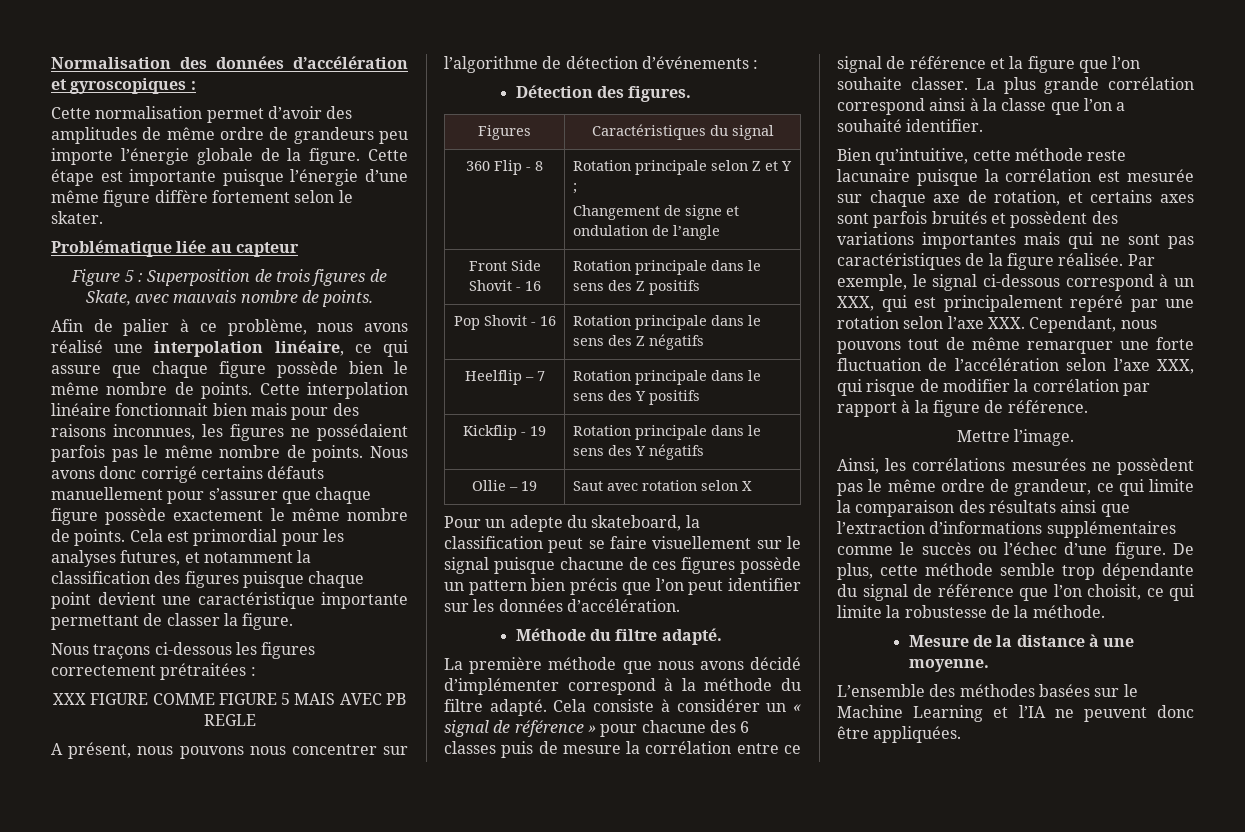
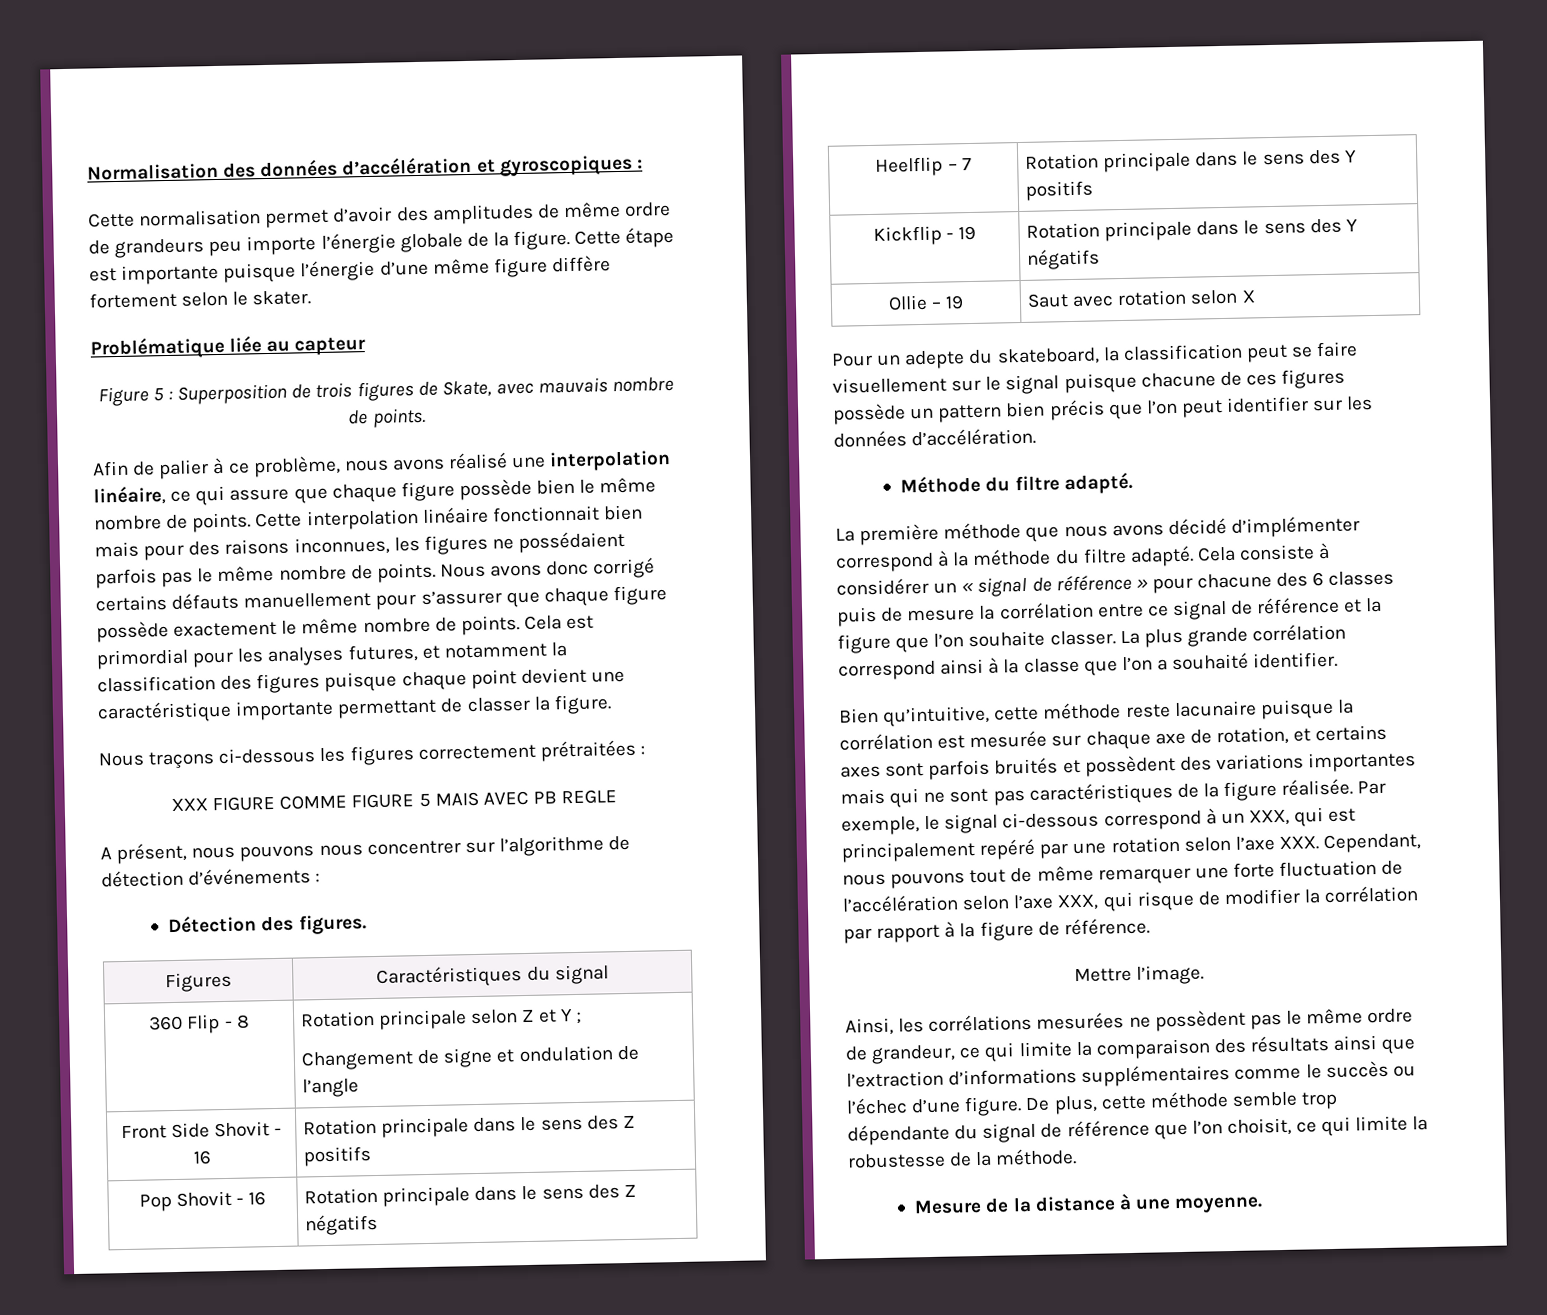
- L’ensemble des méthodes basées sur le Machine Learning et l’IA ne peuvent donc être appliquées.

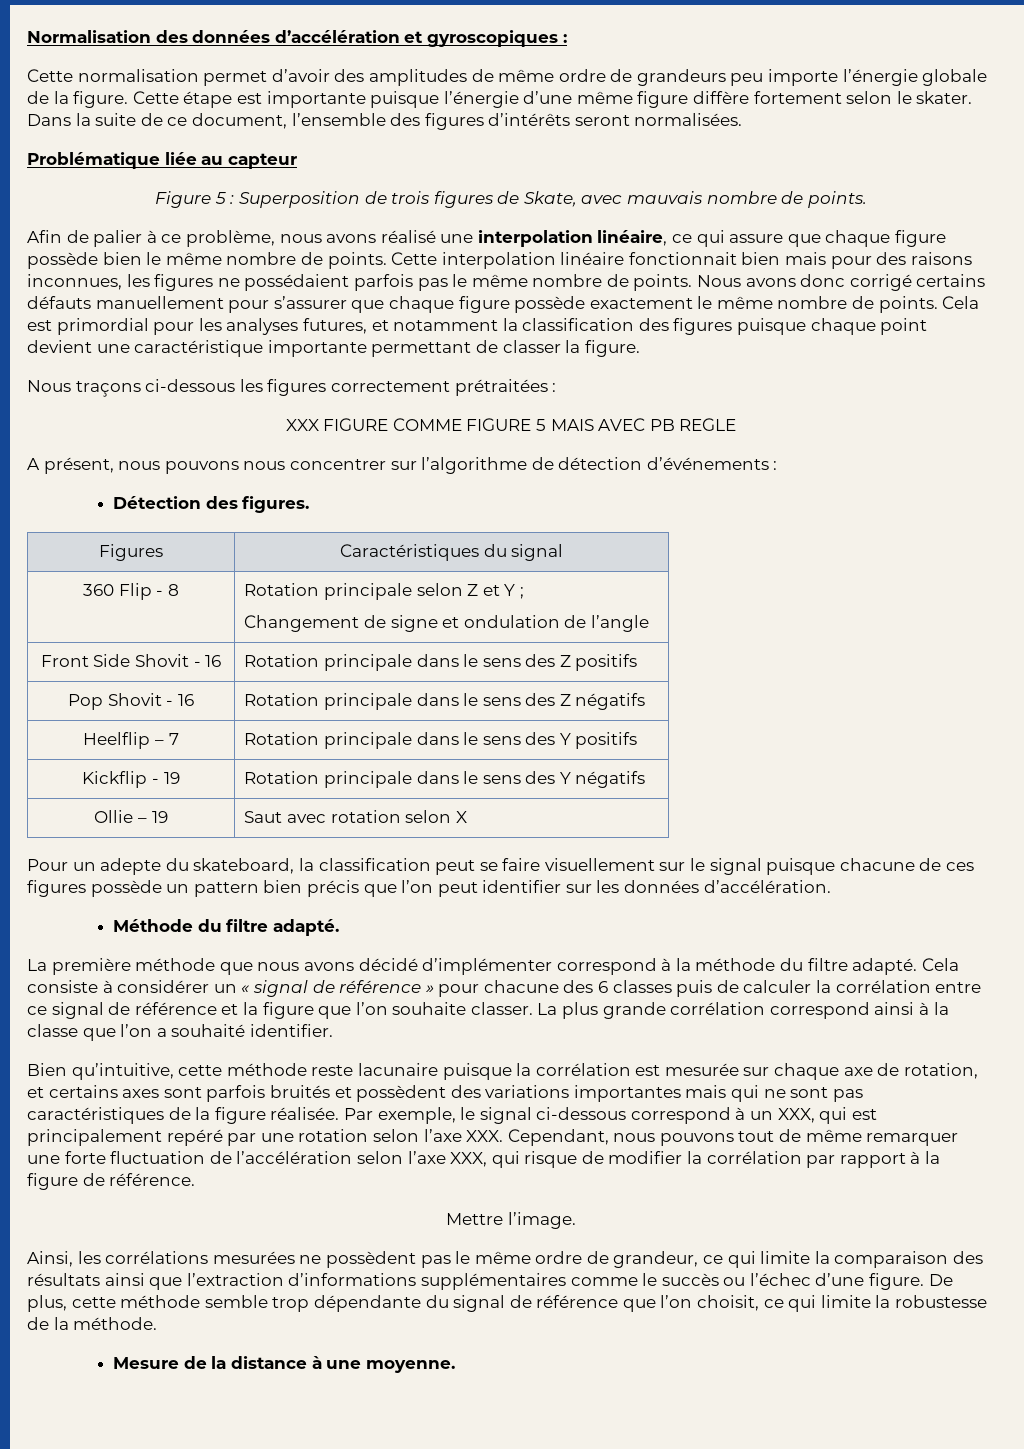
+ Dans la suite de ce document, l’ensemble des figures d’intérêts seront normalisées.
- Cela consiste à considérer un « signal de référence » pour chacune des 6 classes puis de mesure la corrélation entre ce signal de référence et la figure que l’on souhaite classer.
+ Cela consiste à considérer un « signal de référence » pour chacune des 6 classes puis de calculer la corrélation entre ce signal de référence et la figure que l’on souhaite classer.

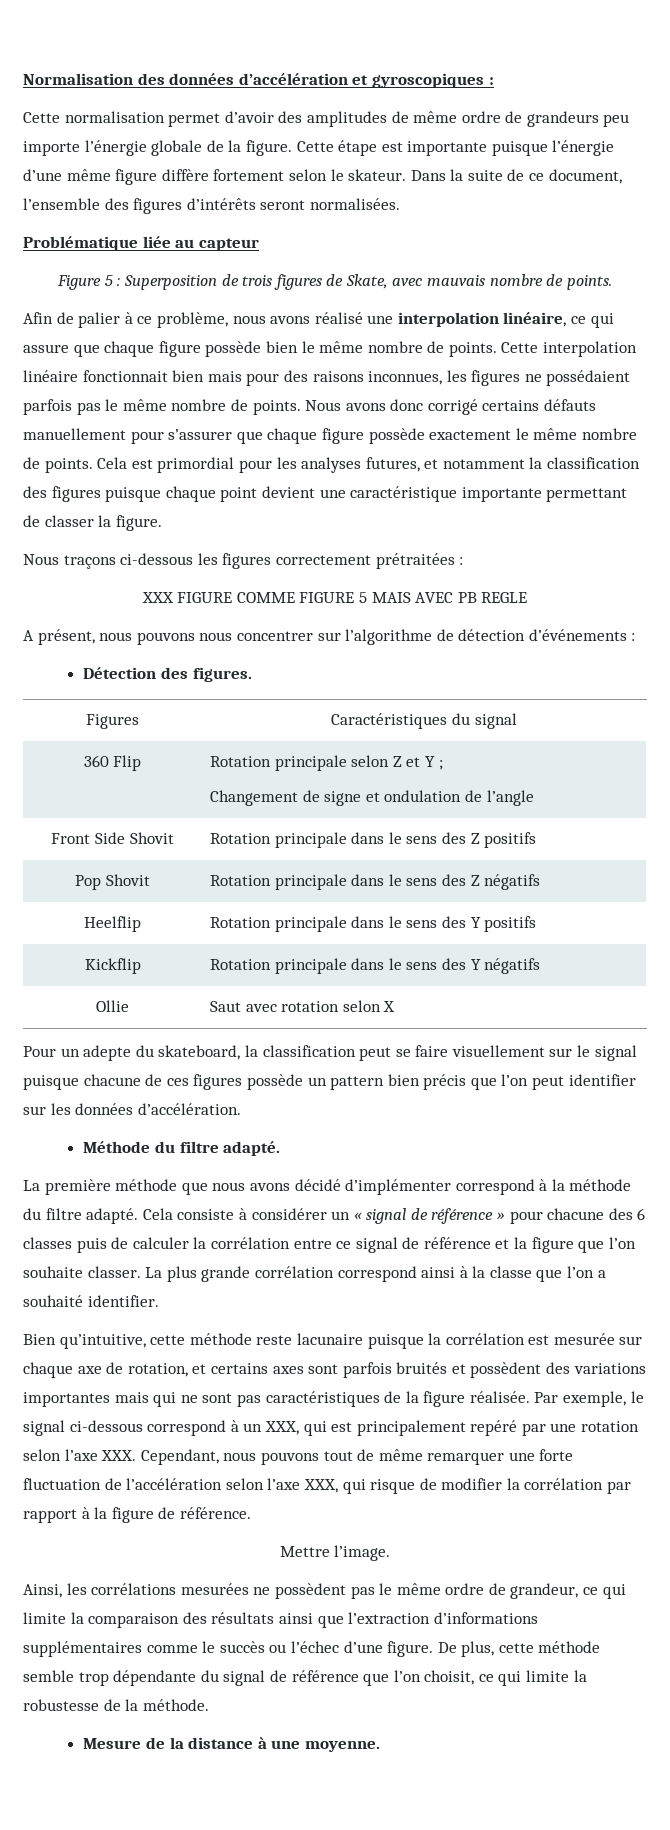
- Cette étape est importante puisque l’énergie d’une même figure diffère fortement selon le skater.
+ Cette étape est importante puisque l’énergie d’une même figure diffère fortement selon le skateur.
- 360 Flip - 8 | Rotation principale selon Z et Y ;
+ 360 Flip | Rotation principale selon Z et Y ;
- Front Side Shovit - 16 | Rotation principale dans le sens des Z positifs
+ Front Side Shovit | Rotation principale dans le sens des Z positifs
- Pop Shovit - 16 | Rotation principale dans le sens des Z négatifs
+ Pop Shovit | Rotation principale dans le sens des Z négatifs
- Heelflip – 7 | Rotation principale dans le sens des Y positifs
+ Heelflip | Rotation principale dans le sens des Y positifs
- Kickflip - 19 | Rotation principale dans le sens des Y négatifs
+ Kickflip | Rotation principale dans le sens des Y négatifs
- Ollie – 19 | Saut avec rotation selon X
+ Ollie | Saut avec rotation selon X

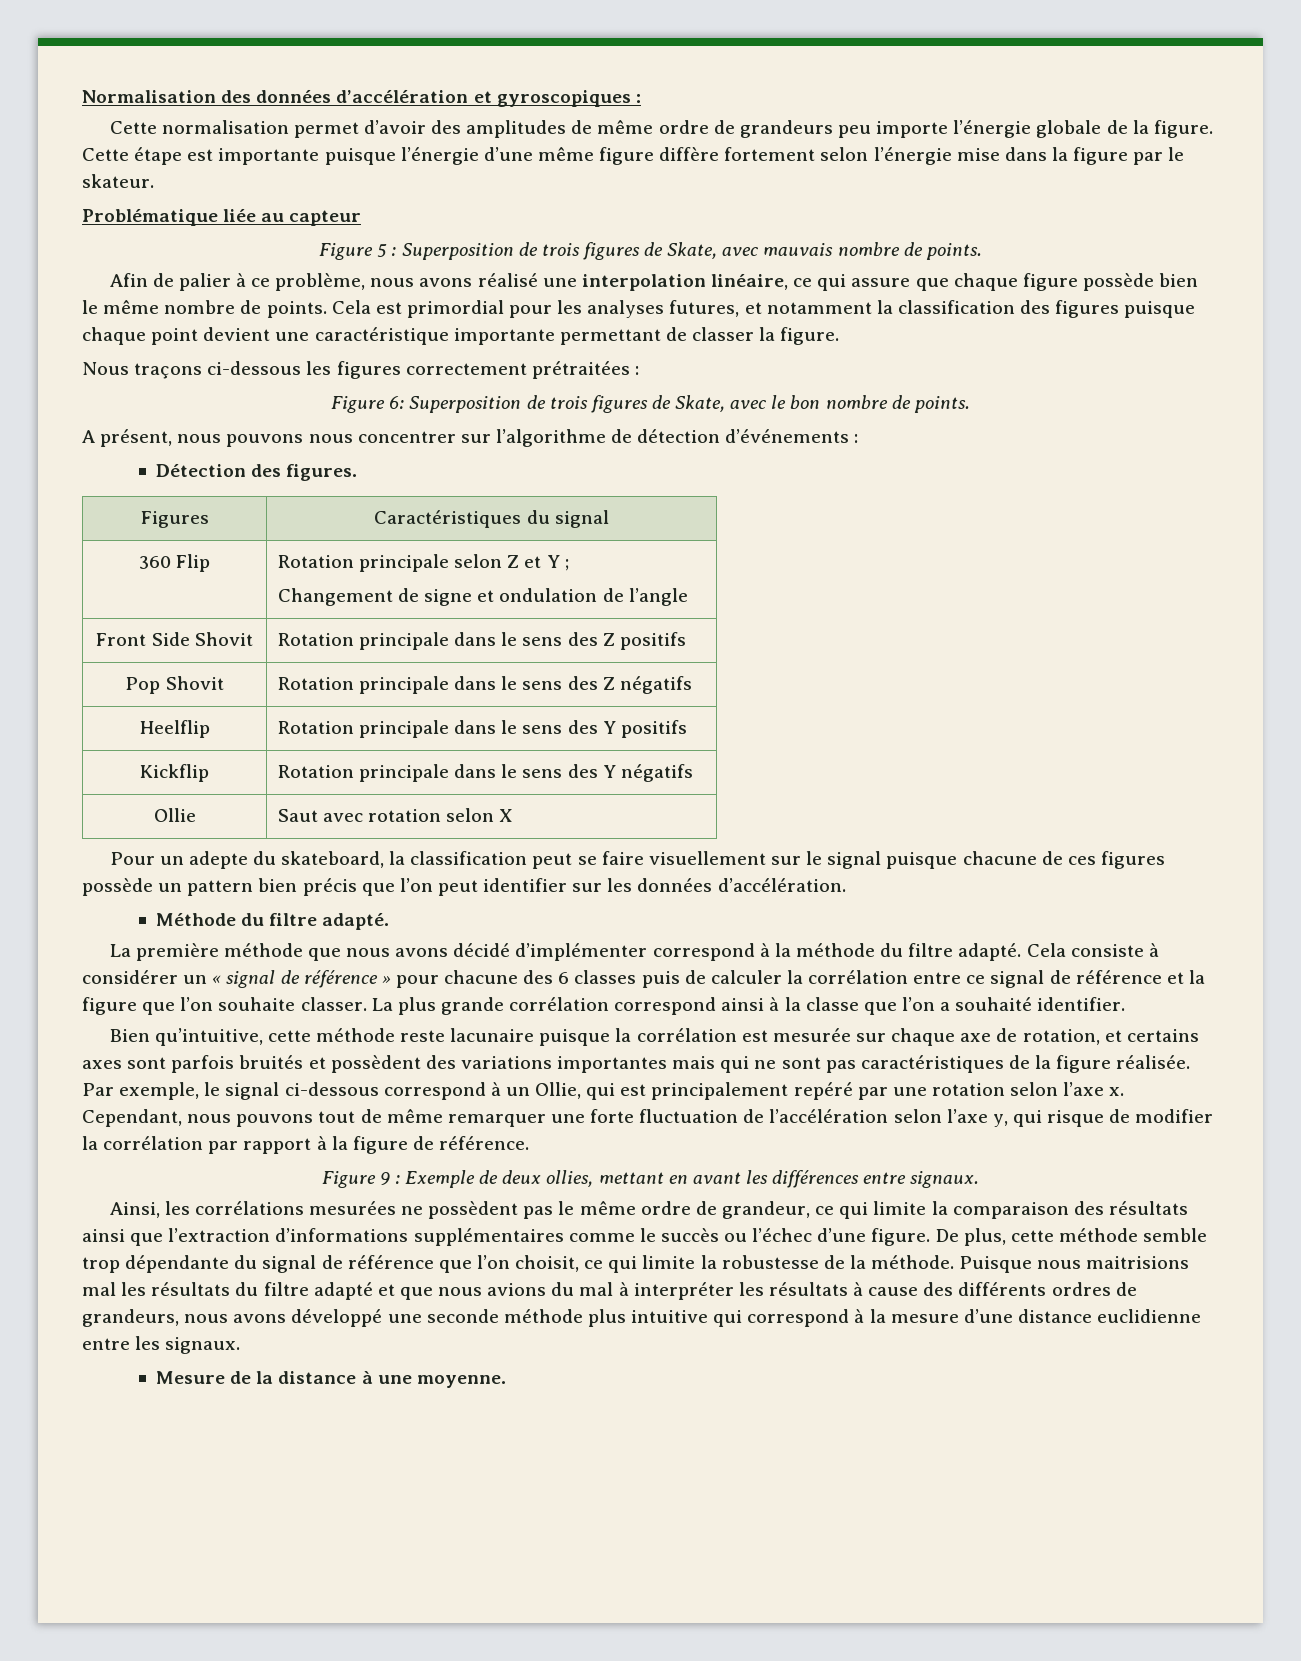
- Cette étape est importante puisque l’énergie d’une même figure diffère fortement selon le skateur. Dans la suite de ce document, l’ensemble des figures d’intérêts seront normalisées.
+ Cette étape est importante puisque l’énergie d’une même figure diffère fortement selon l’énergie mise dans la figure par le skateur.
- Cette interpolation linéaire fonctionnait bien mais pour des raisons inconnues, les figures ne possédaient parfois pas le même nombre de points. Nous avons donc corrigé certains défauts manuellement pour s’assurer que chaque figure possède exactement le même nombre de points.
- XXX FIGURE COMME FIGURE 5 MAIS AVEC PB REGLE
+ Figure 6: Superposition de trois figures de Skate, avec le bon nombre de points.
- Par exemple, le signal ci-dessous correspond à un XXX, qui est principalement repéré par une rotation selon l’axe XXX. Cependant, nous pouvons tout de même remarquer une forte fluctuation de l’accélération selon l’axe XXX, qui risque de modifier la corrélation par rapport à la figure de référence.
+ Par exemple, le signal ci-dessous correspond à un Ollie, qui est principalement repéré par une rotation selon l’axe x. Cependant, nous pouvons tout de même remarquer une forte fluctuation de l’accélération selon l’axe y, qui risque de modifier la corrélation par rapport à la figure de référence.
- Mettre l’image.
+ Figure 9 : Exemple de deux ollies, mettant en avant les différences entre signaux.
+ Puisque nous maitrisions mal les résultats du filtre adapté et que nous avions du mal à interpréter les résultats à cause des différents ordres de grandeurs, nous avons développé une seconde méthode plus intuitive qui correspond à la mesure d’une distance euclidienne entre les signaux.

